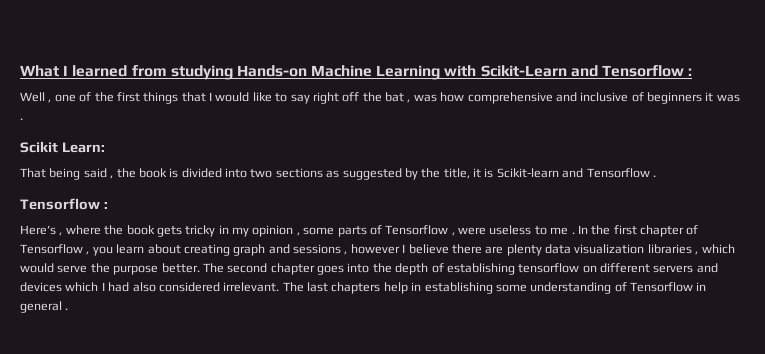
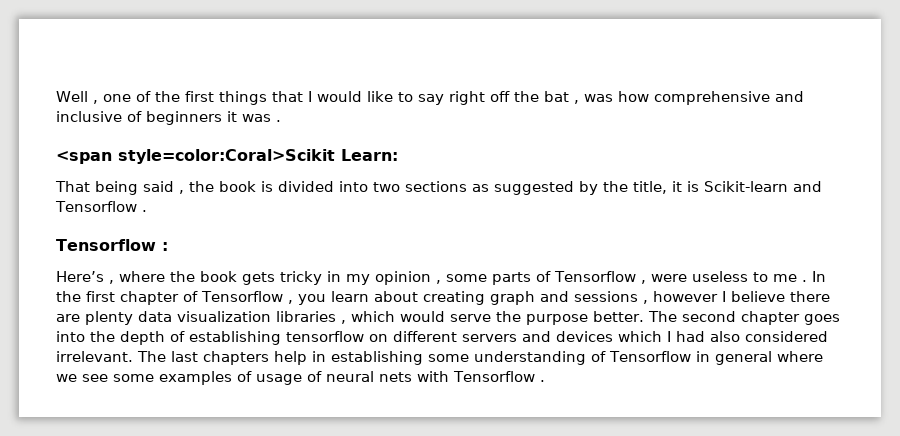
- What I learned from studying Hands-on Machine Learning with Scikit-Learn and Tensorflow :
- Scikit Learn:
+ <span style=color:Coral>Scikit Learn:
- The last chapters help in establishing some understanding of Tensorflow in general .
+ The last chapters help in establishing some understanding of Tensorflow in general where we see some examples of usage of neural nets with Tensorflow .

